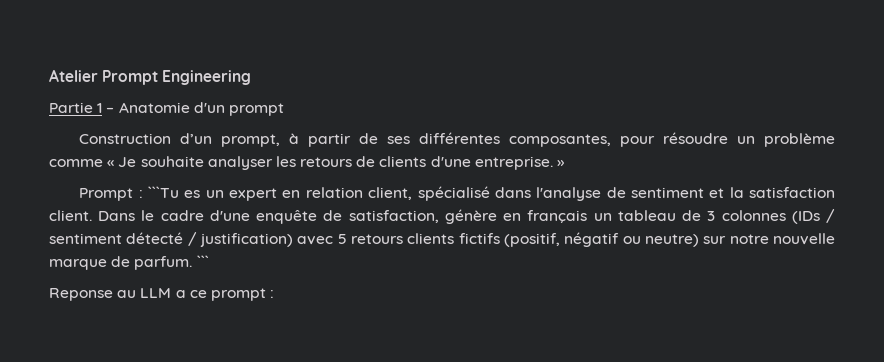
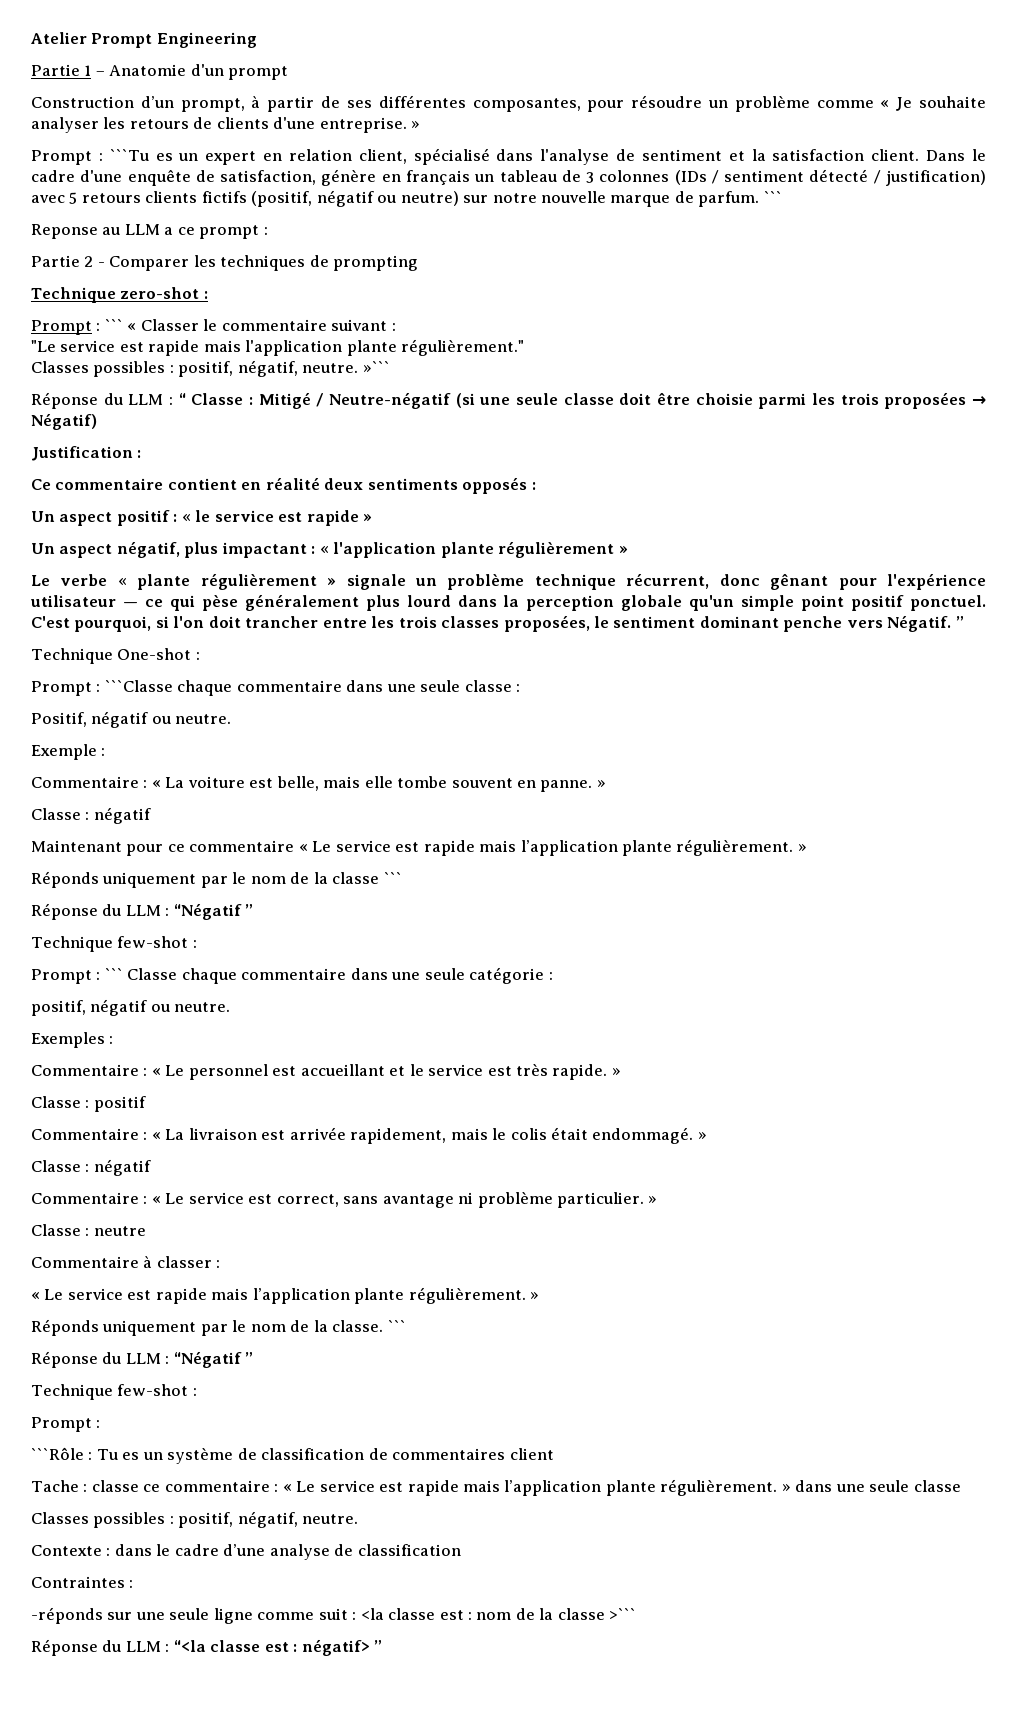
+ Partie 2 - Comparer les techniques de prompting
+ Technique zero-shot :
+ Prompt : ``` « Classer le commentaire suivant :
+ "Le service est rapide mais l'application plante régulièrement."
+ Classes possibles : positif, négatif, neutre. »```
+ Réponse du LLM : “ Classe : Mitigé / Neutre-négatif (si une seule classe doit être choisie parmi les trois proposées → Négatif)
+ Justification :
+ Ce commentaire contient en réalité deux sentiments opposés :
+ Un aspect positif : « le service est rapide »
+ Un aspect négatif, plus impactant : « l'application plante régulièrement »
+ Le verbe « plante régulièrement » signale un problème technique récurrent, donc gênant pour l'expérience utilisateur — ce qui pèse généralement plus lourd dans la perception globale qu'un simple point positif ponctuel. C'est pourquoi, si l'on doit trancher entre les trois classes proposées, le sentiment dominant penche vers Négatif. ”
+ Technique One-shot :
+ Prompt : ```Classe chaque commentaire dans une seule classe :
+ Positif, négatif ou neutre.
+ Exemple :
+ Commentaire : « La voiture est belle, mais elle tombe souvent en panne. »
+ Classe : négatif
+ Maintenant pour ce commentaire « Le service est rapide mais l’application plante régulièrement. »
+ Réponds uniquement par le nom de la classe ```
+ Réponse du LLM : “Négatif ”
+ Technique few-shot :
+ Prompt : ``` Classe chaque commentaire dans une seule catégorie :
+ positif, négatif ou neutre.
+ Exemples :
+ Commentaire : « Le personnel est accueillant et le service est très rapide. »
+ Classe : positif
+ Commentaire : « La livraison est arrivée rapidement, mais le colis était endommagé. »
+ Classe : négatif
+ Commentaire : « Le service est correct, sans avantage ni problème particulier. »
+ Classe : neutre
+ Commentaire à classer :
+ « Le service est rapide mais l’application plante régulièrement. »
+ Réponds uniquement par le nom de la classe. ```
+ Réponse du LLM : “Négatif ”
+ Technique few-shot :
+ Prompt :
+ ```Rôle : Tu es un système de classification de commentaires client
+ Tache : classe ce commentaire : « Le service est rapide mais l’application plante régulièrement. » dans une seule classe
+ Classes possibles : positif, négatif, neutre.
+ Contexte : dans le cadre d’une analyse de classification
+ Contraintes :
+ -réponds sur une seule ligne comme suit : <la classe est : nom de la classe >```
+ Réponse du LLM : “<la classe est : négatif> ”

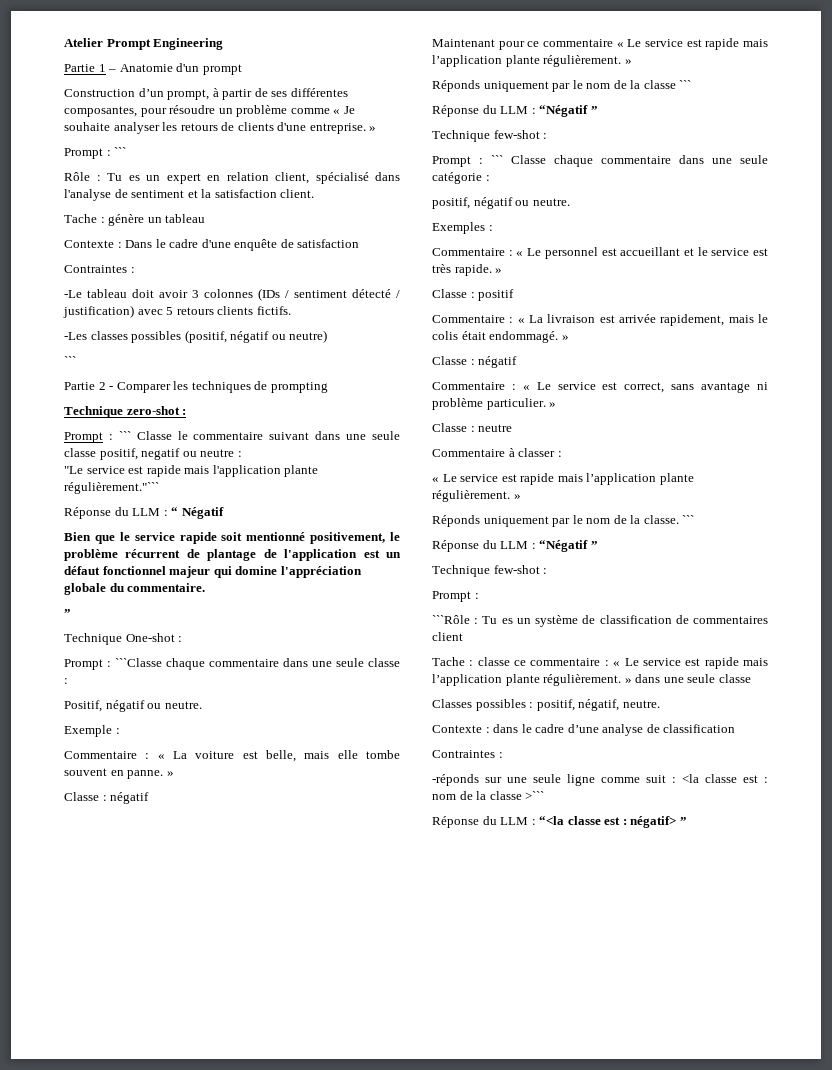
  Construction d’un prompt, à partir de ses différentes composantes, pour résoudre un problème comme « Je souhaite analyser les retours de clients d'une entreprise. »
- Prompt : ```Tu es un expert en relation client, spécialisé dans l'analyse de sentiment et la satisfaction client.
+ Prompt : ```
+ Rôle : Tu es un expert en relation client, spécialisé dans l'analyse de sentiment et la satisfaction client.
+ Tache : génère un tableau
+ Contexte :
- Dans le cadre d'une enquête de satisfaction, génère en français un tableau de 3 colonnes (IDs / sentiment détecté / justification) avec 5 retours clients fictifs (positif, négatif ou neutre) sur notre nouvelle marque de parfum. ```
- Reponse au LLM a ce prompt :
+ Dans le cadre d'une enquête de satisfaction
+ Contraintes :
+ -Le tableau doit avoir 3 colonnes (IDs / sentiment détecté / justification) avec 5 retours clients fictifs.
+ -Les classes possibles (positif, négatif ou neutre)
+ ```
- Prompt : ``` « Classer le commentaire suivant :
+ Prompt : ``` Classe le commentaire suivant dans une seule classe positif, negatif ou neutre :
- "Le service est rapide mais l'application plante régulièrement."
- Classes possibles : positif, négatif, neutre. »```
+ "Le service est rapide mais l'application plante régulièrement."```
- Réponse du LLM : “ Classe : Mitigé / Neutre-négatif (si une seule classe doit être choisie parmi les trois proposées → Négatif)
- Justification :
- Ce commentaire contient en réalité deux sentiments opposés :
- Un aspect positif : « le service est rapide »
- Un aspect négatif, plus impactant : « l'application plante régulièrement »
- Le verbe « plante régulièrement » signale un problème technique récurrent, donc gênant pour l'expérience utilisateur — ce qui pèse généralement plus lourd dans la perception globale qu'un simple point positif ponctuel. C'est pourquoi, si l'on doit trancher entre les trois classes proposées, le sentiment dominant penche vers Négatif. ”
+ Réponse du LLM : “ Négatif
+ Bien que le service rapide soit mentionné positivement, le problème récurrent de plantage de l'application est un défaut fonctionnel majeur qui domine l'appréciation globale du commentaire.
+ ”

